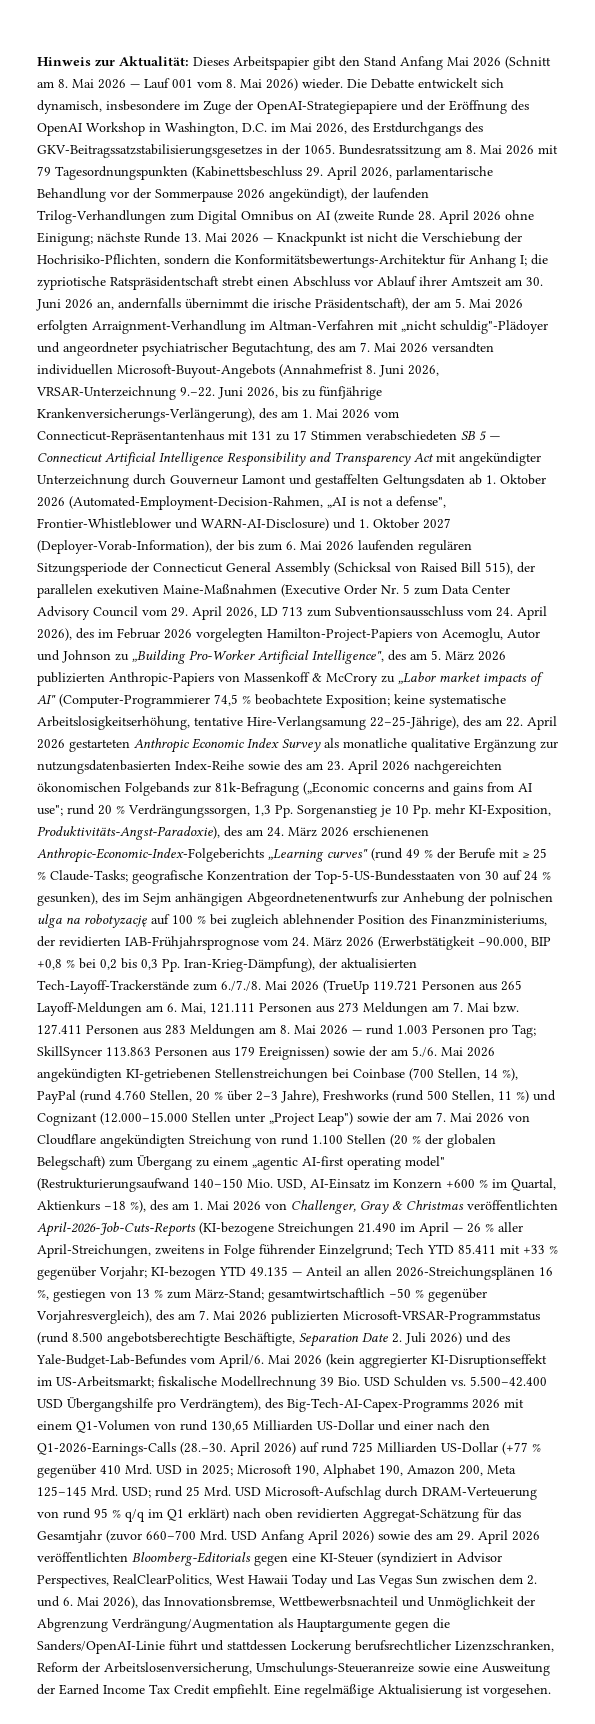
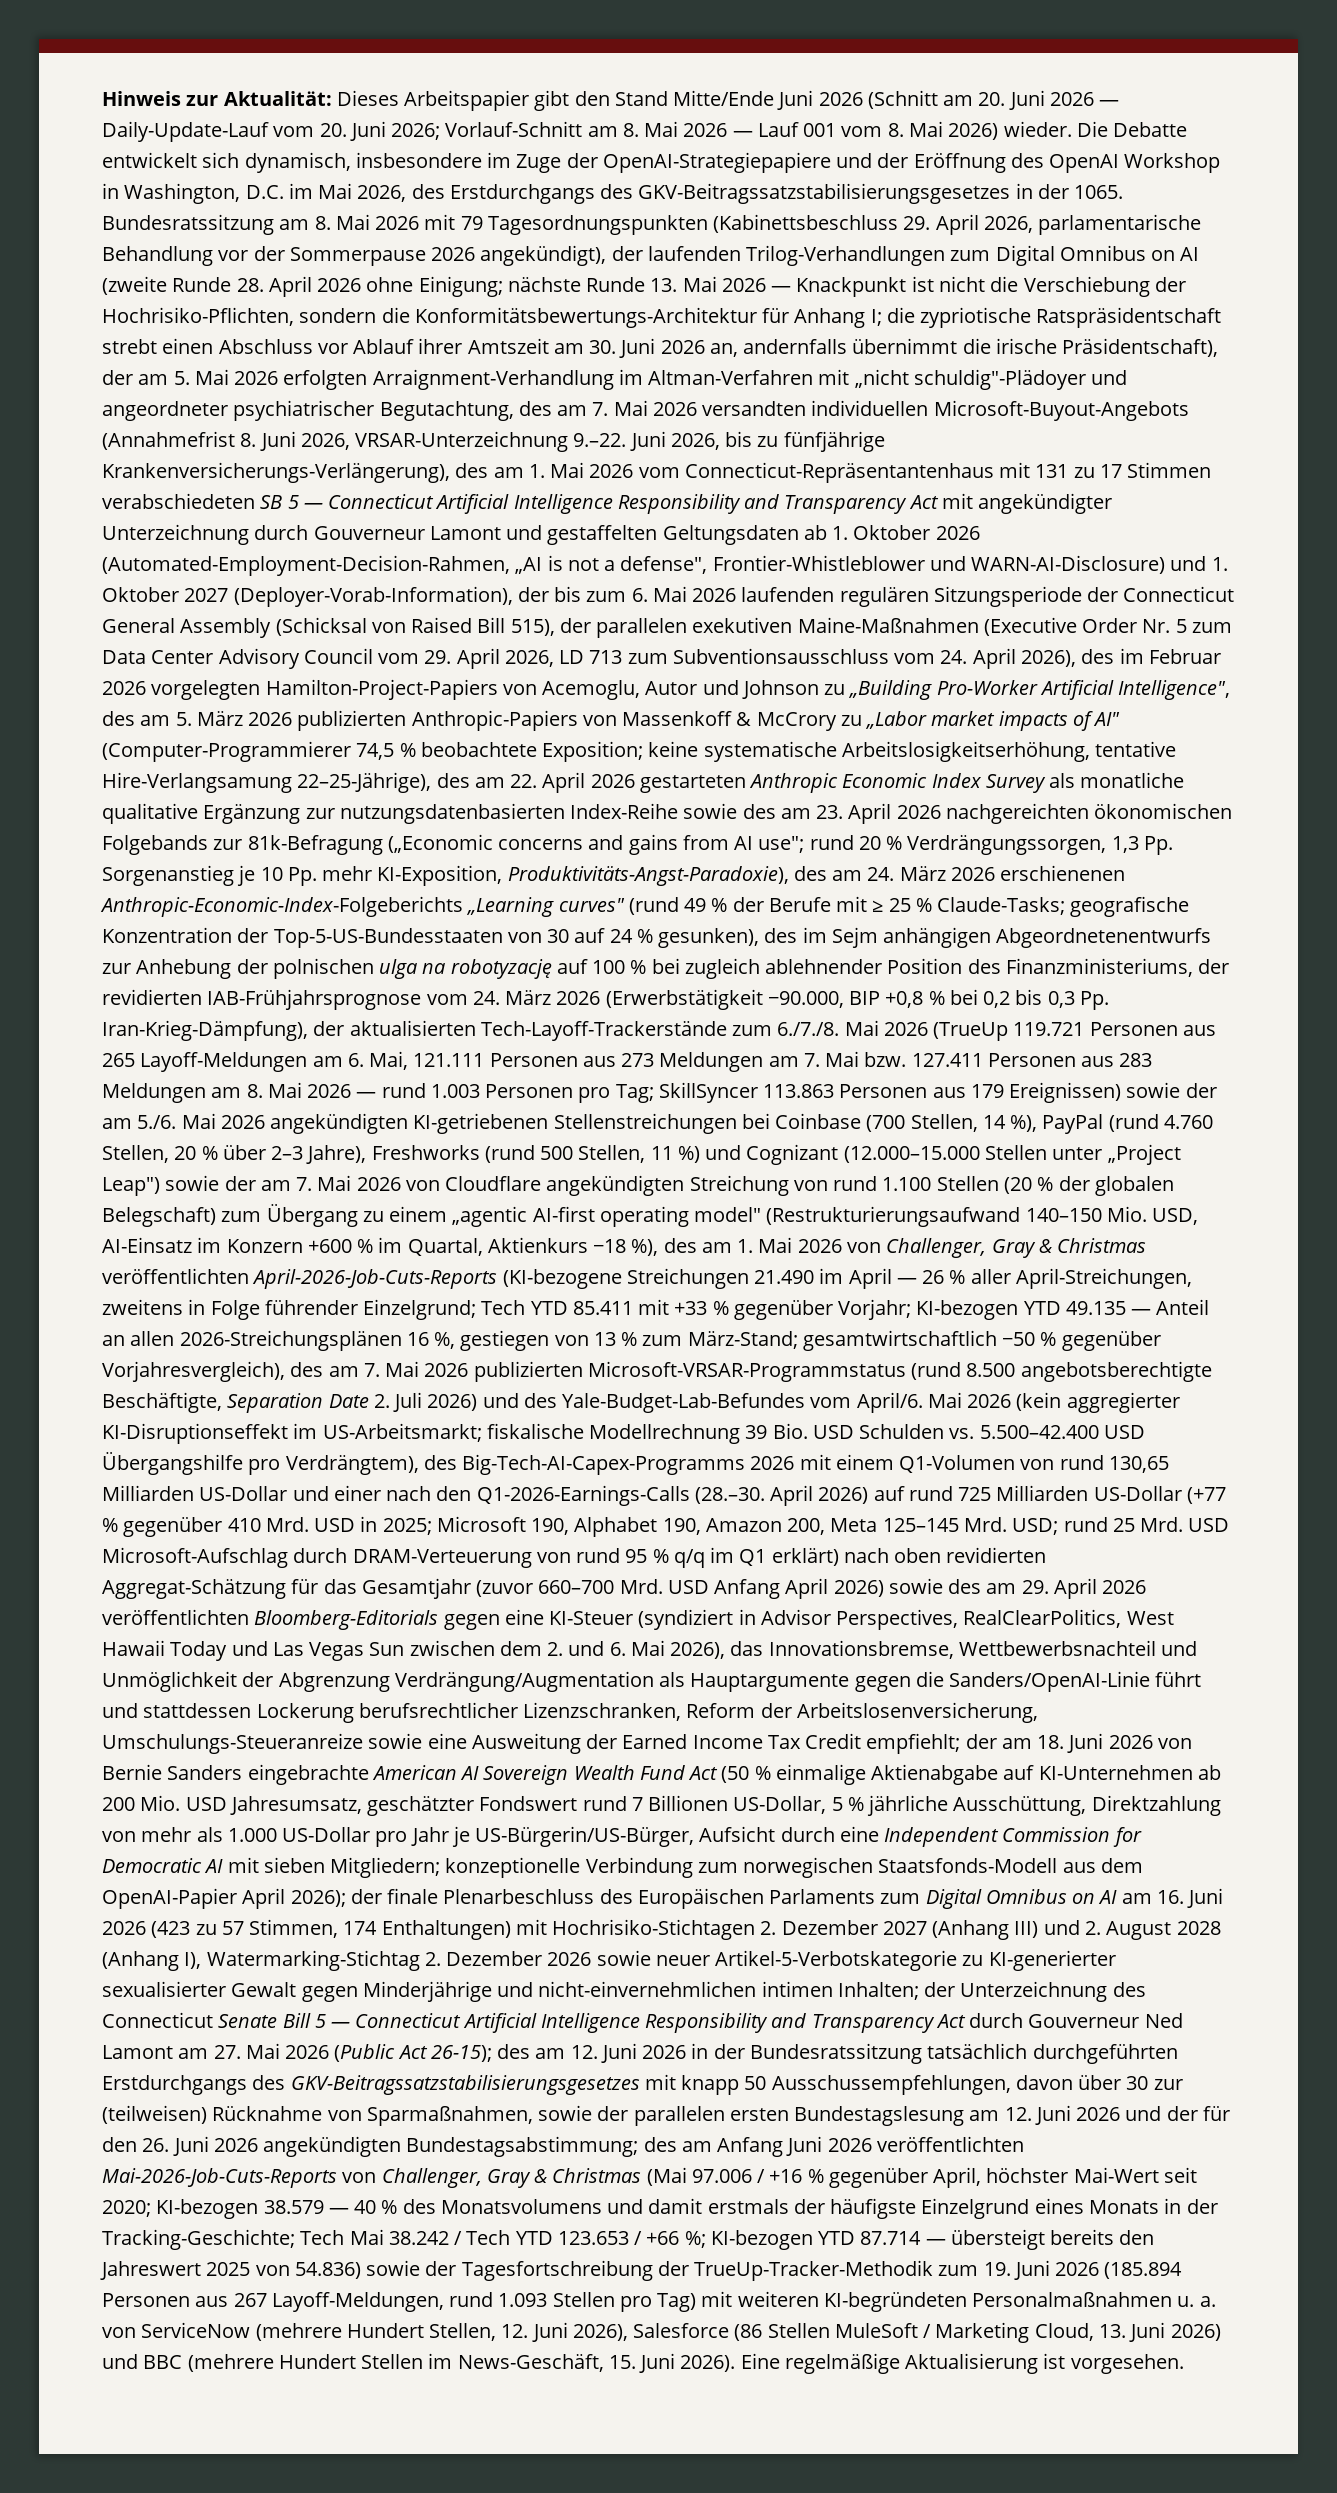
- Hinweis zur Aktualität: Dieses Arbeitspapier gibt den Stand Anfang Mai 2026 (Schnitt am 8. Mai 2026 — Lauf 001 vom 8. Mai 2026) wieder.
+ Hinweis zur Aktualität: Dieses Arbeitspapier gibt den Stand Mitte/Ende Juni 2026 (Schnitt am 20. Juni 2026 — Daily-Update-Lauf vom 20. Juni 2026; Vorlauf-Schnitt am 8. Mai 2026 — Lauf 001 vom 8. Mai 2026) wieder.
- rund 25 Mrd. USD Microsoft-Aufschlag durch DRAM-Verteuerung von rund 95 % q/q im Q1 erklärt) nach oben revidierten Aggregat-Schätzung für das Gesamtjahr (zuvor 660–700 Mrd. USD Anfang April 2026) sowie des am 29. April 2026 veröffentlichten Bloomberg-Editorials gegen eine KI-Steuer (syndiziert in Advisor Perspectives, RealClearPolitics, West Hawaii Today und Las Vegas Sun zwischen dem 2. und 6. Mai 2026), das Innovationsbremse, Wettbewerbsnachteil und Unmöglichkeit der Abgrenzung Verdrängung/Augmentation als Hauptargumente gegen die Sanders/OpenAI-Linie führt und stattdessen Lockerung berufsrechtlicher Lizenzschranken, Reform der Arbeitslosenversicherung, Umschulungs-Steueranreize sowie eine Ausweitung der Earned Income Tax Credit empfiehlt.
+ rund 25 Mrd. USD Microsoft-Aufschlag durch DRAM-Verteuerung von rund 95 % q/q im Q1 erklärt) nach oben revidierten Aggregat-Schätzung für das Gesamtjahr (zuvor 660–700 Mrd. USD Anfang April 2026) sowie des am 29. April 2026 veröffentlichten Bloomberg-Editorials gegen eine KI-Steuer (syndiziert in Advisor Perspectives, RealClearPolitics, West Hawaii Today und Las Vegas Sun zwischen dem 2. und 6. Mai 2026), das Innovationsbremse, Wettbewerbsnachteil und Unmöglichkeit der Abgrenzung Verdrängung/Augmentation als Hauptargumente gegen die Sanders/OpenAI-Linie führt und stattdessen Lockerung berufsrechtlicher Lizenzschranken, Reform der Arbeitslosenversicherung, Umschulungs-Steueranreize sowie eine Ausweitung der Earned Income Tax Credit empfiehlt; der am 18. Juni 2026 von Bernie Sanders eingebrachte American AI Sovereign Wealth Fund Act (50 % einmalige Aktienabgabe auf KI-Unternehmen ab 200 Mio. USD Jahresumsatz, geschätzter Fondswert rund 7 Billionen US-Dollar, 5 % jährliche Ausschüttung, Direktzahlung von mehr als 1.000 US-Dollar pro Jahr je US-Bürgerin/US-Bürger, Aufsicht durch eine Independent Commission for Democratic AI mit sieben Mitgliedern; konzeptionelle Verbindung zum norwegischen Staatsfonds-Modell aus dem OpenAI-Papier April 2026); der finale Plenarbeschluss des Europäischen Parlaments zum Digital Omnibus on AI am 16. Juni 2026 (423 zu 57 Stimmen, 174 Enthaltungen) mit Hochrisiko-Stichtagen 2. Dezember 2027 (Anhang III) und 2. August 2028 (Anhang I), Watermarking-Stichtag 2. Dezember 2026 sowie neuer Artikel-5-Verbotskategorie zu KI-generierter sexualisierter Gewalt gegen Minderjährige und nicht-einvernehmlichen intimen Inhalten; der Unterzeichnung des Connecticut Senate Bill 5 — Connecticut Artificial Intelligence Responsibility and Transparency Act durch Gouverneur Ned Lamont am 27. Mai 2026 (Public Act 26-15); des am 12. Juni 2026 in der Bundesratssitzung tatsächlich durchgeführten Erstdurchgangs des GKV-Beitragssatzstabilisierungsgesetzes mit knapp 50 Ausschussempfehlungen, davon über 30 zur (teilweisen) Rücknahme von Sparmaßnahmen, sowie der parallelen ersten Bundestagslesung am 12. Juni 2026 und der für den 26. Juni 2026 angekündigten Bundestagsabstimmung; des am Anfang Juni 2026 veröffentlichten Mai-2026-Job-Cuts-Reports von Challenger, Gray & Christmas (Mai 97.006 / +16 % gegenüber April, höchster Mai-Wert seit 2020; KI-bezogen 38.579 — 40 % des Monatsvolumens und damit erstmals der häufigste Einzelgrund eines Monats in der Tracking-Geschichte; Tech Mai 38.242 / Tech YTD 123.653 / +66 %; KI-bezogen YTD 87.714 — übersteigt bereits den Jahreswert 2025 von 54.836) sowie der Tagesfortschreibung der TrueUp-Tracker-Methodik zum 19. Juni 2026 (185.894 Personen aus 267 Layoff-Meldungen, rund 1.093 Stellen pro Tag) mit weiteren KI-begründeten Personalmaßnahmen u. a. von ServiceNow (mehrere Hundert Stellen, 12. Juni 2026), Salesforce (86 Stellen MuleSoft / Marketing Cloud, 13. Juni 2026) und BBC (mehrere Hundert Stellen im News-Geschäft, 15. Juni 2026).

